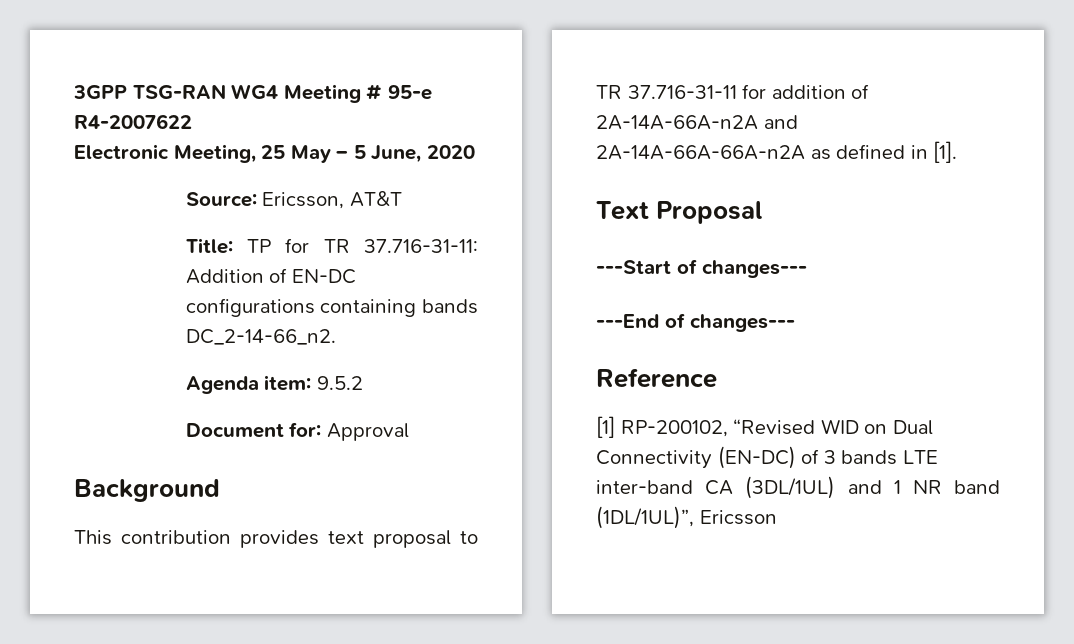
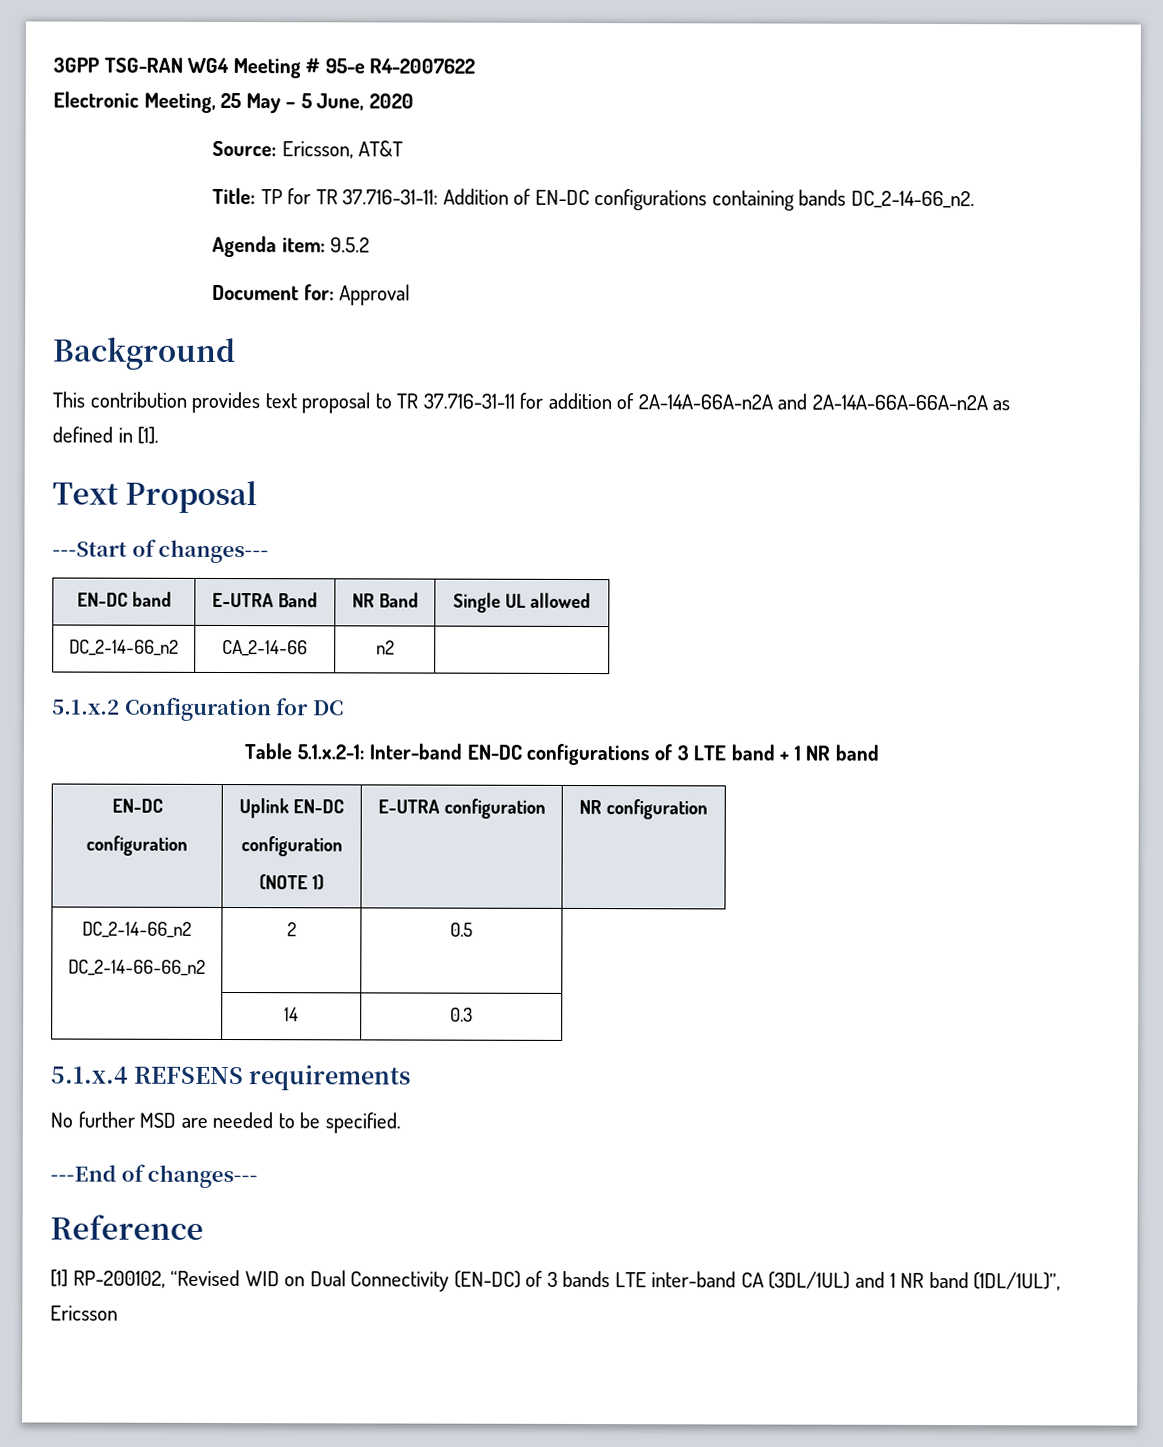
+ EN-DC band | E-UTRA Band | NR Band | Single UL allowed
+ DC_2-14-66_n2 | CA_2-14-66 | n2 |
+ 5.1.x.2 Configuration for DC
+ Table 5.1.x.2-1: Inter-band EN-DC configurations of 3 LTE band + 1 NR band
+ EN-DC
+ configuration | Uplink EN-DC
+ configuration
+ (NOTE 1) | E-UTRA configuration | NR configuration
+ DC_2-14-66_n2
+ DC_2-14-66-66_n2 | 2 | 0.5
+ | 14 | 0.3
+ 5.1.x.4 REFSENS requirements
+ No further MSD are needed to be specified.

